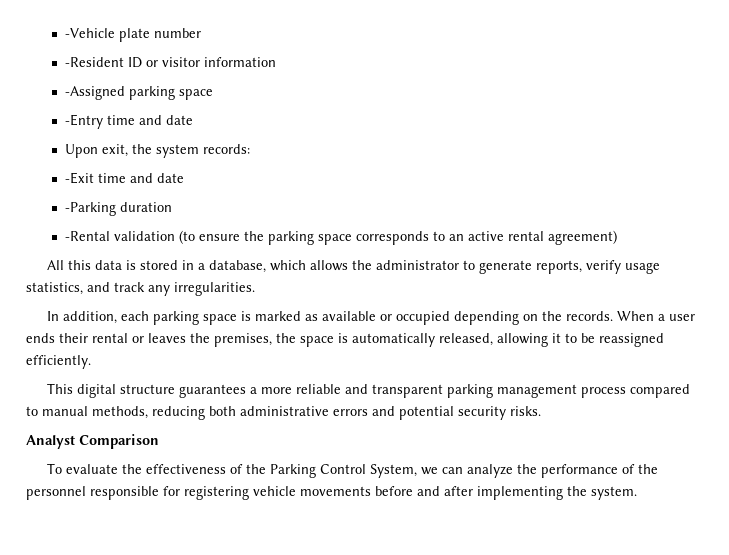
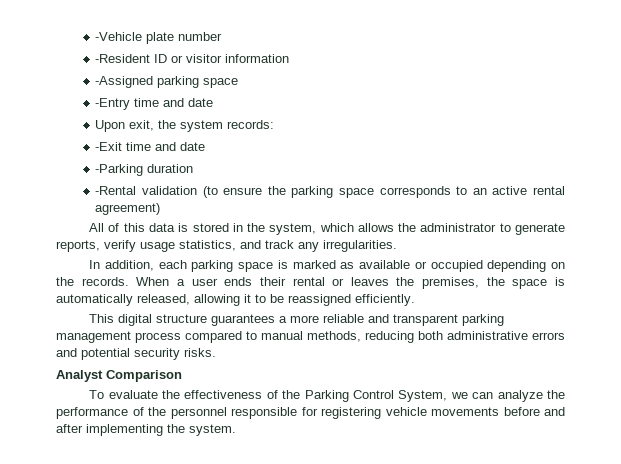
- All this data is stored in a database, which allows the administrator to generate reports, verify usage statistics, and track any irregularities.
+ All of this data is stored in the system, which allows the administrator to generate reports, verify usage statistics, and track any irregularities.

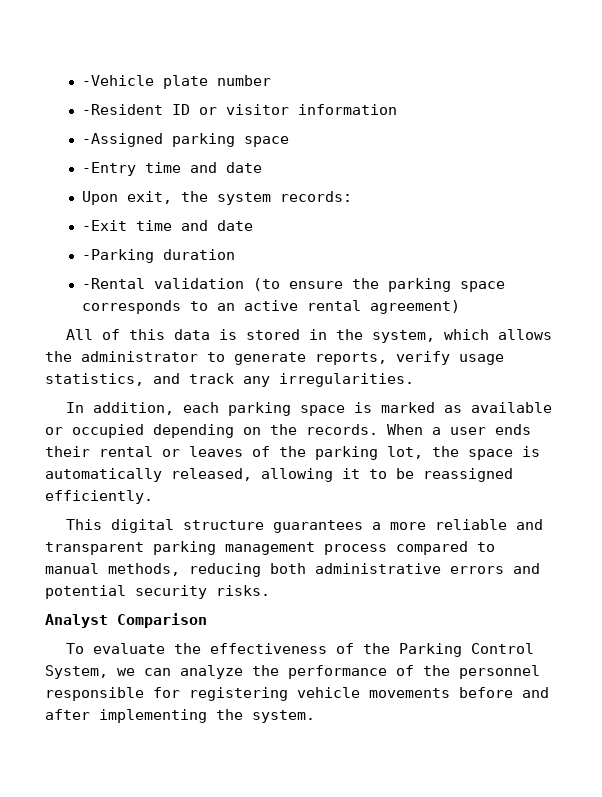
- When a user ends their rental or leaves the premises, the space is automatically released, allowing it to be reassigned efficiently.
+ When a user ends their rental or leaves of the parking lot, the space is automatically released, allowing it to be reassigned efficiently.

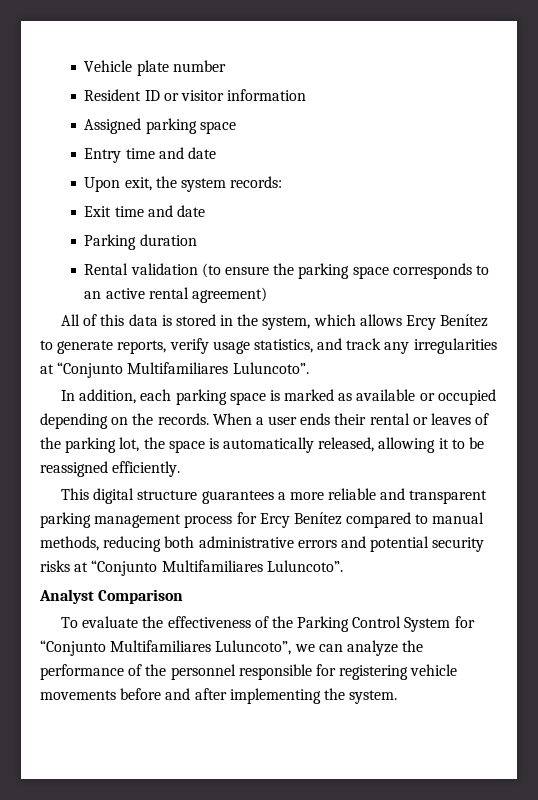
- -Vehicle plate number
+ Vehicle plate number
- -Resident ID or visitor information
+ Resident ID or visitor information
- -Assigned parking space
+ Assigned parking space
- -Entry time and date
+ Entry time and date
- -Exit time and date
- -Parking duration
+ Exit time and date
+ Parking duration
- -Rental validation (to ensure the parking space corresponds to an active rental agreement)
+ Rental validation (to ensure the parking space corresponds to an active rental agreement)
- All of this data is stored in the system, which allows the administrator to generate reports, verify usage statistics, and track any irregularities.
+ All of this data is stored in the system, which allows Ercy Benítez to generate reports, verify usage statistics, and track any irregularities at “Conjunto Multifamiliares Luluncoto”.
- This digital structure guarantees a more reliable and transparent parking management process compared to manual methods, reducing both administrative errors and potential security risks.
+ This digital structure guarantees a more reliable and transparent parking management process for Ercy Benítez compared to manual methods, reducing both administrative errors and potential security risks at “Conjunto Multifamiliares Luluncoto”.
- To evaluate the effectiveness of the Parking Control System, we can analyze the performance of the personnel responsible for registering vehicle movements before and after implementing the system.
+ To evaluate the effectiveness of the Parking Control System for “Conjunto Multifamiliares Luluncoto”, we can analyze the performance of the personnel responsible for registering vehicle movements before and after implementing the system.

